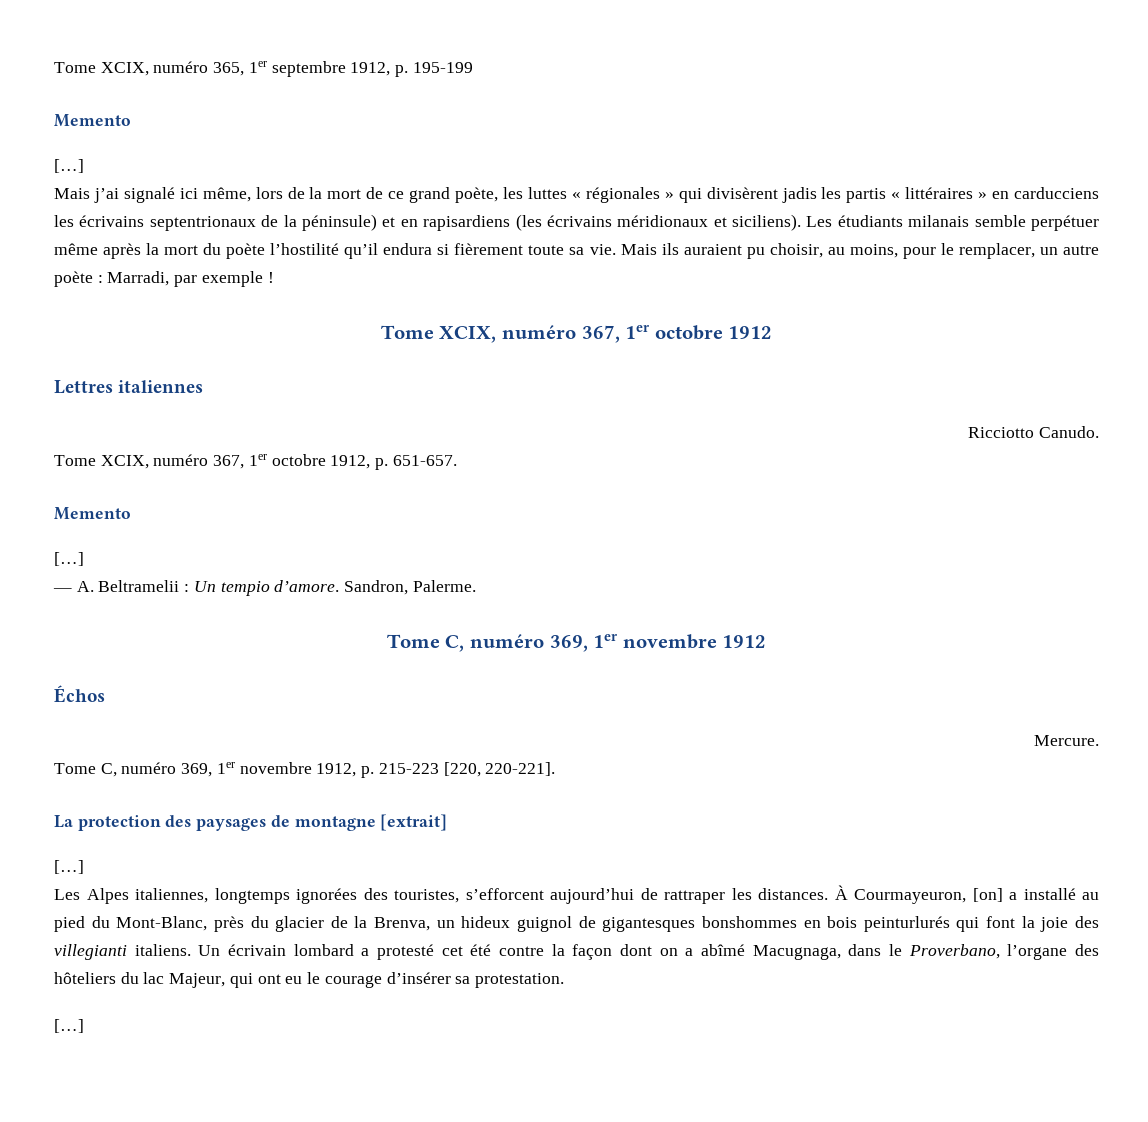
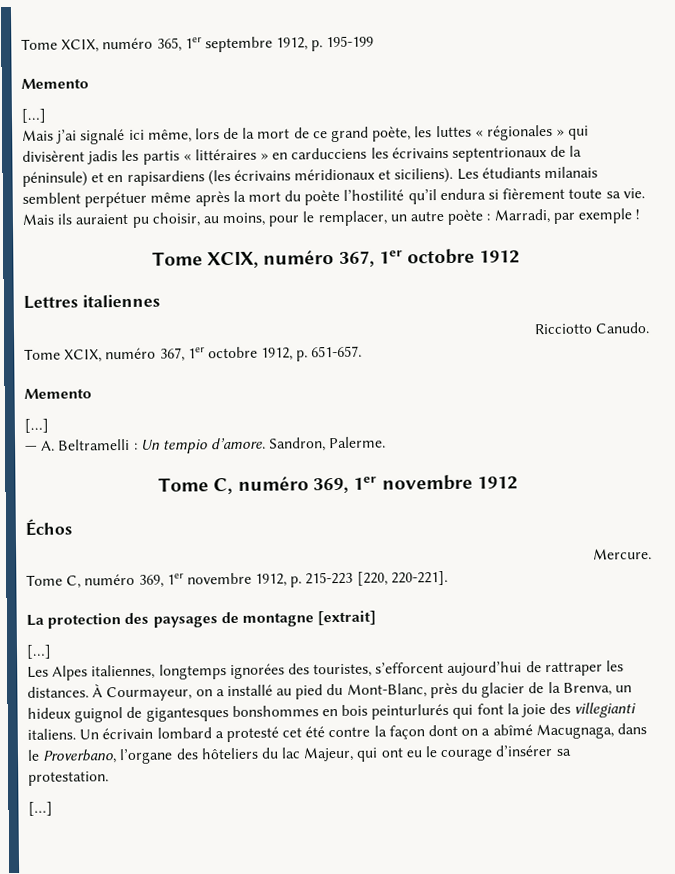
- Les étudiants milanais semble perpétuer même après la mort du poète l’hostilité qu’il endura si fièrement toute sa vie.
+ Les étudiants milanais semblent perpétuer même après la mort du poète l’hostilité qu’il endura si fièrement toute sa vie.
- — A. Beltramelii : Un tempio d’amore.
+ — A. Beltramelli : Un tempio d’amore.
- À Courmayeuron, [on] a installé au pied du Mont-Blanc, près du glacier de la Brenva, un hideux guignol de gigantesques bonshommes en bois peinturlurés qui font la joie des villegianti italiens.
+ À Courmayeur, on a installé au pied du Mont-Blanc, près du glacier de la Brenva, un hideux guignol de gigantesques bonshommes en bois peinturlurés qui font la joie des villegianti italiens.

